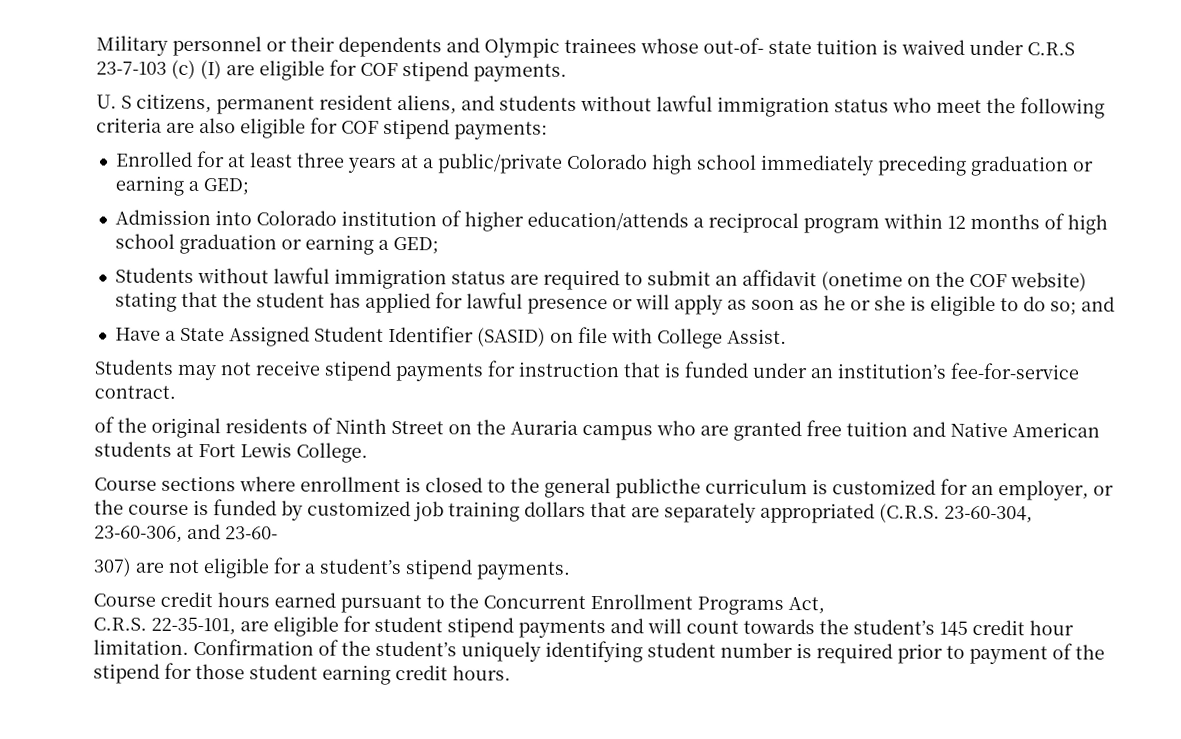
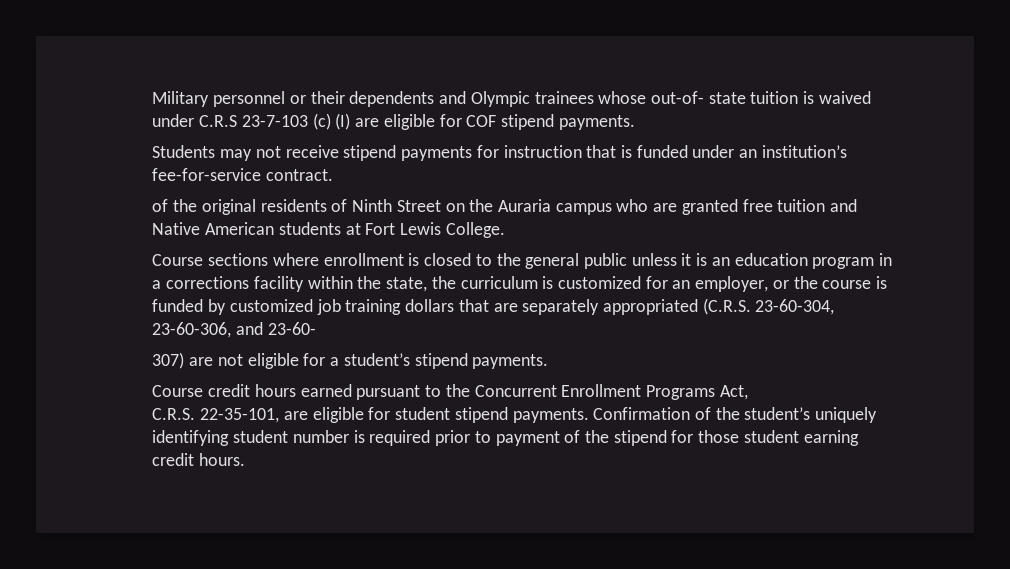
- U. S citizens, permanent resident aliens, and students without lawful immigration status who meet the following criteria are also eligible for COF stipend payments:
- Enrolled for at least three years at a public/private Colorado high school immediately preceding graduation or earning a GED;
- Admission into Colorado institution of higher education/attends a reciprocal program within 12 months of high school graduation or earning a GED;
- Students without lawful immigration status are required to submit an affidavit (onetime on the COF website) stating that the student has applied for lawful presence or will apply as soon as he or she is eligible to do so; and
- Have a State Assigned Student Identifier (SASID) on file with College Assist.
- Course sections where enrollment is closed to the general publicthe curriculum is customized for an employer, or the course is funded by customized job training dollars that are separately appropriated (C.R.S. 23-60-304, 23-60-306, and 23-60-
+ Course sections where enrollment is closed to the general public unless it is an education program in a corrections facility within the state, the curriculum is customized for an employer, or the course is funded by customized job training dollars that are separately appropriated (C.R.S. 23-60-304, 23-60-306, and 23-60-
- C.R.S. 22-35-101, are eligible for student stipend payments and will count towards the student’s 145 credit hour limitation.
+ C.R.S. 22-35-101, are eligible for student stipend payments.

